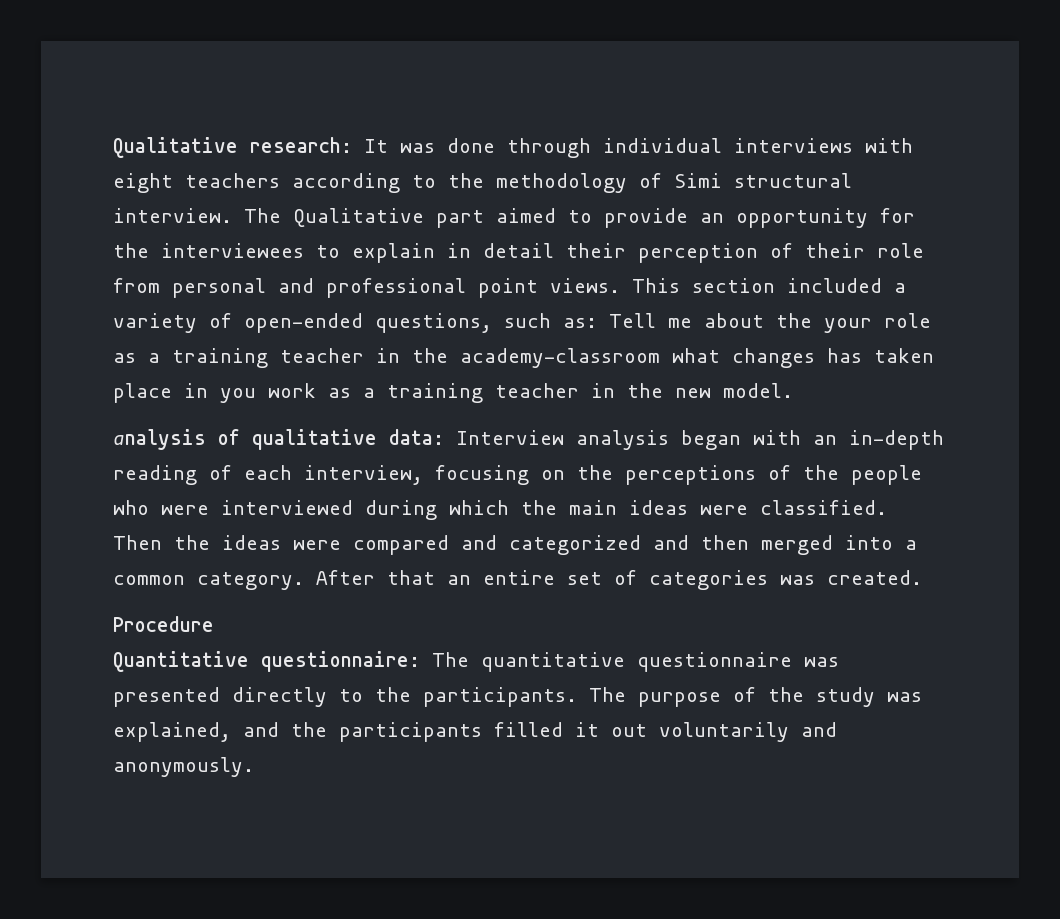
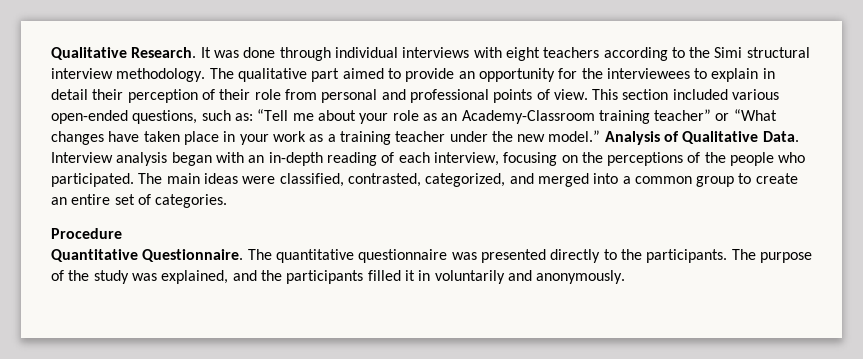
- Qualitative research:
+ Qualitative Research.
- It was done through individual interviews with eight teachers according to the methodology of Simi structural interview. The Qualitative part aimed to provide an opportunity for the interviewees to explain in detail their perception of their role from personal and professional point views. This section included a variety of open-ended questions, such as:
+ It was done through individual interviews with eight teachers according to the Simi structural interview methodology. The qualitative part aimed to provide an opportunity for the interviewees to explain in detail their perception of their role from personal and professional points of view. This section included various open-ended questions, such as:
- Tell me about the your role as a training teacher in the academy-classroom what changes has taken place in you work as a training teacher in the new model.
- analysis of qualitative data:
+ “Tell me about your role as an Academy-Classroom training teacher” or “What changes have taken place in your work as a training teacher under the new model.” Analysis of Qualitative Data.
- Interview analysis began with an in-depth reading of each interview, focusing on the perceptions of the people who were interviewed during which the main ideas were classified. Then the ideas were compared and categorized and then merged into a common category. After that an entire set of categories was created.
+ Interview analysis began with an in-depth reading of each interview, focusing on the perceptions of the people who participated. The main ideas were classified, contrasted, categorized, and merged into a common group to create an entire set of categories.
- Quantitative questionnaire: The quantitative questionnaire was presented directly to the participants.
+ Quantitative Questionnaire. The quantitative questionnaire was presented directly to the participants.
- The purpose of the study was explained, and the participants filled it out voluntarily and anonymously.
+ The purpose of the study was explained, and the participants filled it in voluntarily and anonymously.

